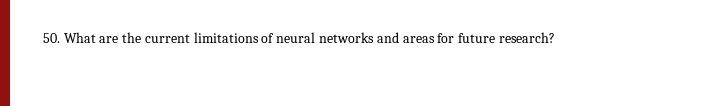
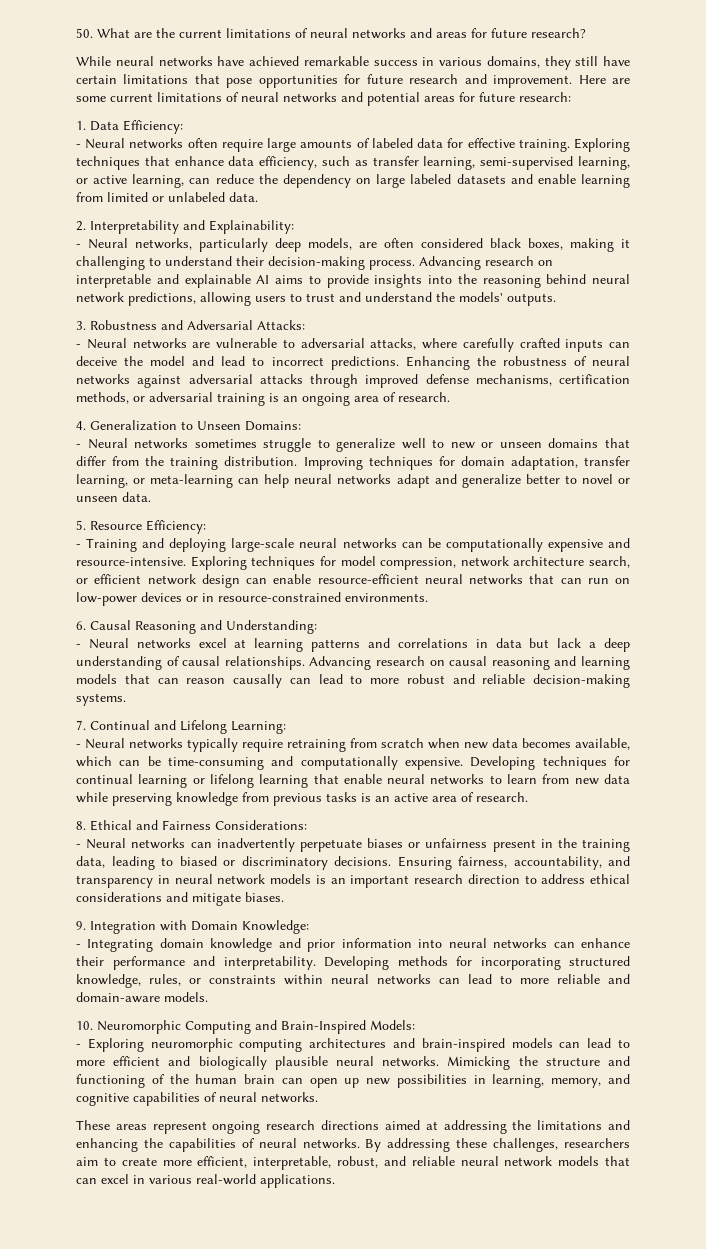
+ While neural networks have achieved remarkable success in various domains, they still have certain limitations that pose opportunities for future research and improvement. Here are some current limitations of neural networks and potential areas for future research:
+ 1. Data Efficiency:
+ - Neural networks often require large amounts of labeled data for effective training. Exploring techniques that enhance data efficiency, such as transfer learning, semi-supervised learning, or active learning, can reduce the dependency on large labeled datasets and enable learning from limited or unlabeled data.
+ 2. Interpretability and Explainability:
+ - Neural networks, particularly deep models, are often considered black boxes, making it challenging to understand their decision-making process. Advancing research on interpretable and explainable AI aims to provide insights into the reasoning behind neural network predictions, allowing users to trust and understand the models' outputs.
+ 3. Robustness and Adversarial Attacks:
+ - Neural networks are vulnerable to adversarial attacks, where carefully crafted inputs can deceive the model and lead to incorrect predictions. Enhancing the robustness of neural networks against adversarial attacks through improved defense mechanisms, certification methods, or adversarial training is an ongoing area of research.
+ 4. Generalization to Unseen Domains:
+ - Neural networks sometimes struggle to generalize well to new or unseen domains that differ from the training distribution. Improving techniques for domain adaptation, transfer learning, or meta-learning can help neural networks adapt and generalize better to novel or unseen data.
+ 5. Resource Efficiency:
+ - Training and deploying large-scale neural networks can be computationally expensive and resource-intensive. Exploring techniques for model compression, network architecture search, or efficient network design can enable resource-efficient neural networks that can run on low-power devices or in resource-constrained environments.
+ 6. Causal Reasoning and Understanding:
+ - Neural networks excel at learning patterns and correlations in data but lack a deep understanding of causal relationships. Advancing research on causal reasoning and learning models that can reason causally can lead to more robust and reliable decision-making systems.
+ 7. Continual and Lifelong Learning:
+ - Neural networks typically require retraining from scratch when new data becomes available, which can be time-consuming and computationally expensive. Developing techniques for continual learning or lifelong learning that enable neural networks to learn from new data while preserving knowledge from previous tasks is an active area of research.
+ 8. Ethical and Fairness Considerations:
+ - Neural networks can inadvertently perpetuate biases or unfairness present in the training data, leading to biased or discriminatory decisions. Ensuring fairness, accountability, and transparency in neural network models is an important research direction to address ethical considerations and mitigate biases.
+ 9. Integration with Domain Knowledge:
+ - Integrating domain knowledge and prior information into neural networks can enhance their performance and interpretability. Developing methods for incorporating structured knowledge, rules, or constraints within neural networks can lead to more reliable and domain-aware models.
+ 10. Neuromorphic Computing and Brain-Inspired Models:
+ - Exploring neuromorphic computing architectures and brain-inspired models can lead to more efficient and biologically plausible neural networks. Mimicking the structure and functioning of the human brain can open up new possibilities in learning, memory, and cognitive capabilities of neural networks.
+ These areas represent ongoing research directions aimed at addressing the limitations and enhancing the capabilities of neural networks. By addressing these challenges, researchers aim to create more efficient, interpretable, robust, and reliable neural network models that can excel in various real-world applications.

